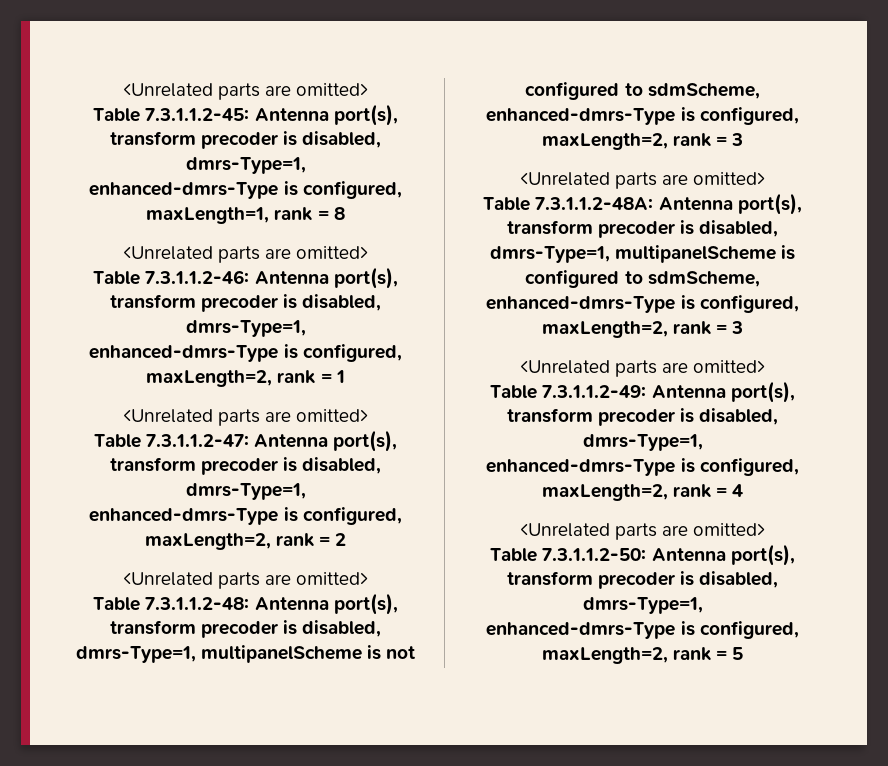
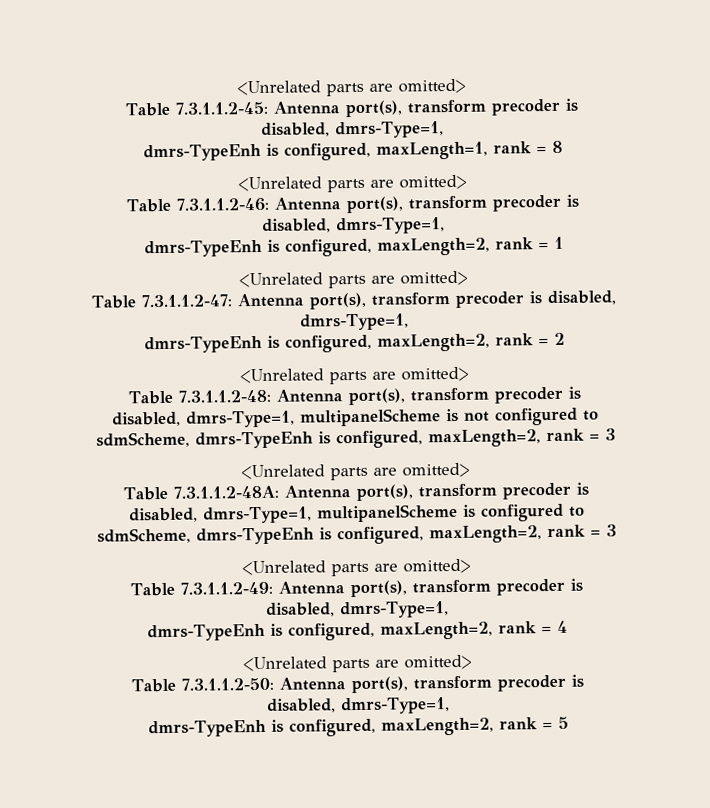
- enhanced-dmrs-Type is configured, maxLength=1, rank = 8
+ dmrs-TypeEnh is configured, maxLength=1, rank = 8
- enhanced-dmrs-Type is configured, maxLength=2, rank = 1
+ dmrs-TypeEnh is configured, maxLength=2, rank = 1
- enhanced-dmrs-Type is configured, maxLength=2, rank = 2
+ dmrs-TypeEnh is configured, maxLength=2, rank = 2
- Table 7.3.1.1.2-48: Antenna port(s), transform precoder is disabled, dmrs-Type=1, multipanelScheme is not configured to sdmScheme, enhanced-dmrs-Type is configured, maxLength=2, rank = 3
+ Table 7.3.1.1.2-48: Antenna port(s), transform precoder is disabled, dmrs-Type=1, multipanelScheme is not configured to sdmScheme, dmrs-TypeEnh is configured, maxLength=2, rank = 3
- Table 7.3.1.1.2-48A: Antenna port(s), transform precoder is disabled, dmrs-Type=1, multipanelScheme is configured to sdmScheme, enhanced-dmrs-Type is configured, maxLength=2, rank = 3
+ Table 7.3.1.1.2-48A: Antenna port(s), transform precoder is disabled, dmrs-Type=1, multipanelScheme is configured to sdmScheme, dmrs-TypeEnh is configured, maxLength=2, rank = 3
- enhanced-dmrs-Type is configured, maxLength=2, rank = 4
+ dmrs-TypeEnh is configured, maxLength=2, rank = 4
- enhanced-dmrs-Type is configured, maxLength=2, rank = 5
+ dmrs-TypeEnh is configured, maxLength=2, rank = 5

